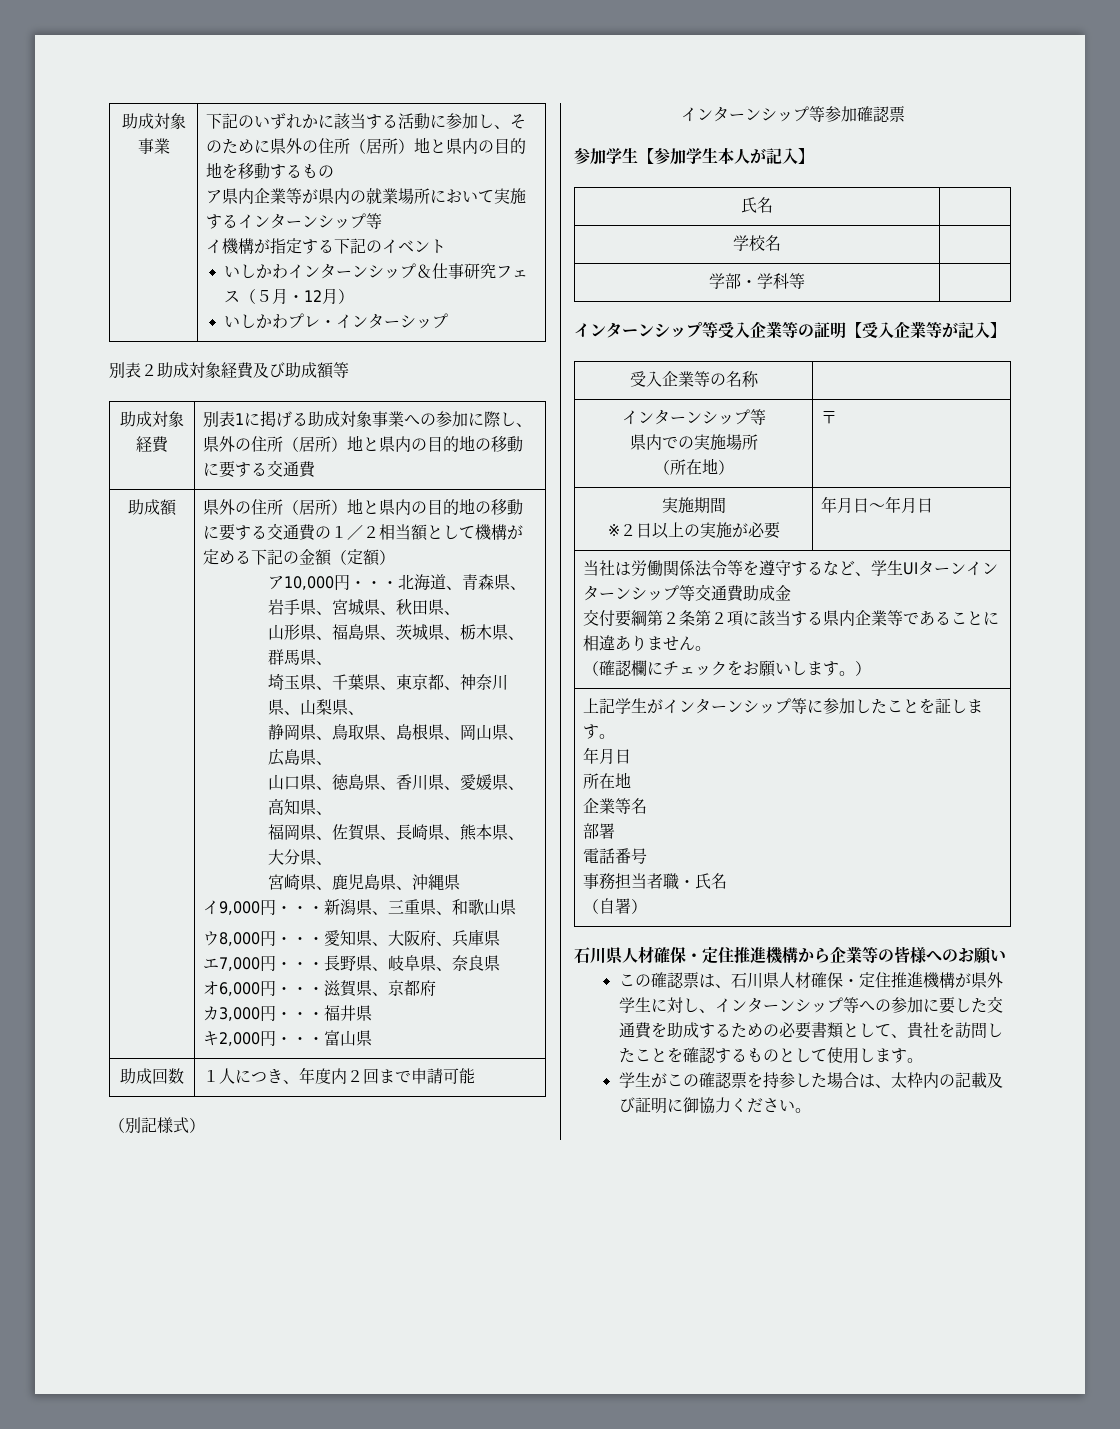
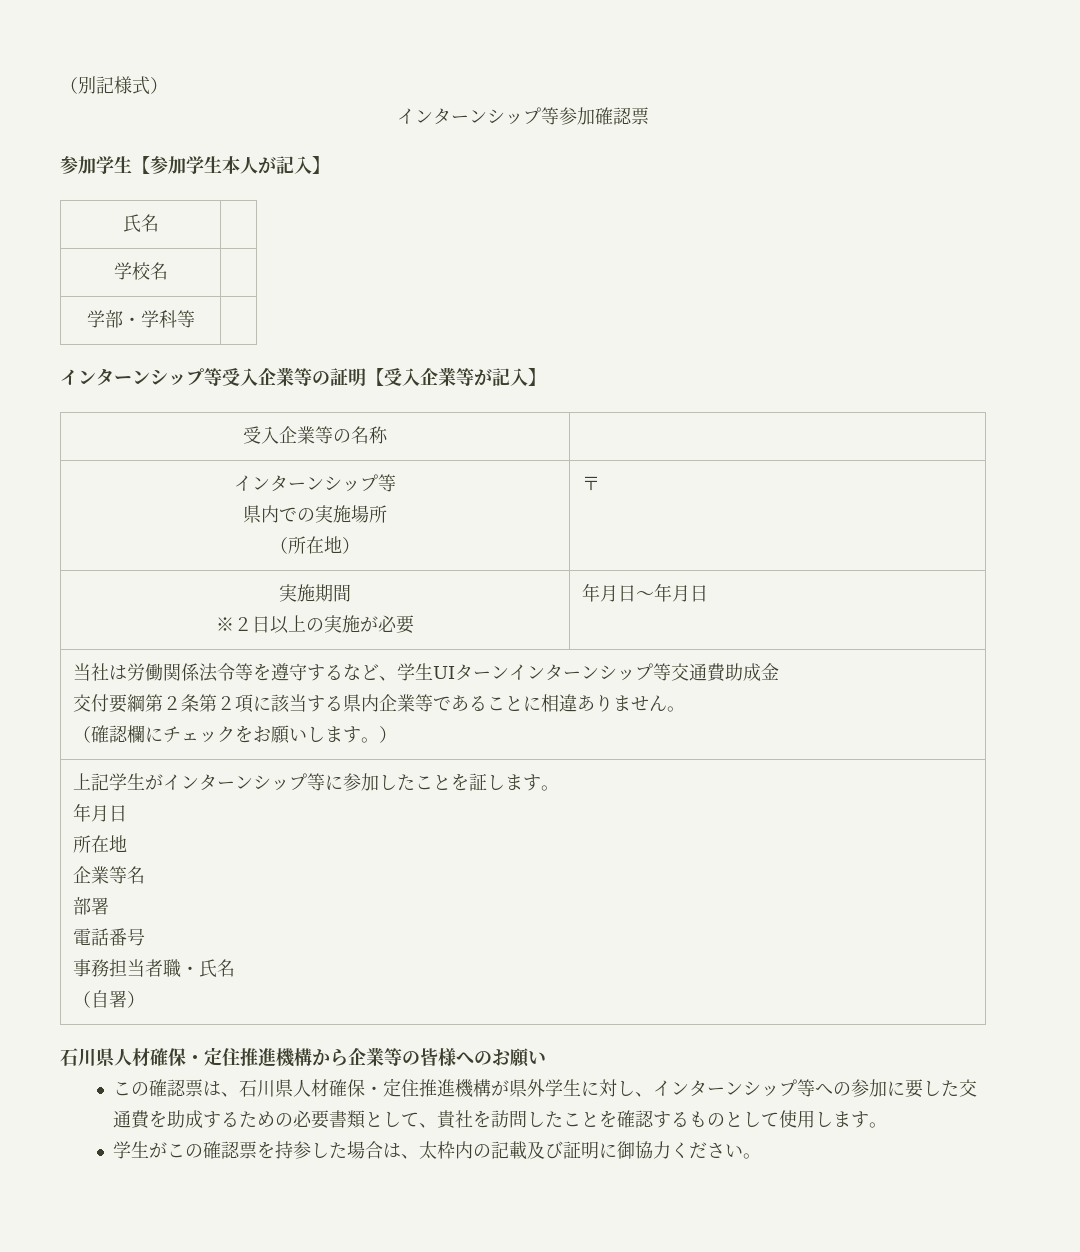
- 助成対象事業 | 下記のいずれかに該当する活動に参加し、そのために県外の住所（居所）地と県内の目的地を移動するもの
- ア県内企業等が県内の就業場所において実施するインターンシップ等
- イ機構が指定する下記のイベント
- いしかわインターンシップ＆仕事研究フェス（５月・12月）
- いしかわプレ・インターシップ
- 別表２助成対象経費及び助成額等
- 助成対象経費 | 別表1に掲げる助成対象事業への参加に際し、県外の住所（居所）地と県内の目的地の移動に要する交通費
- 助成額 | 県外の住所（居所）地と県内の目的地の移動に要する交通費の１／２相当額として機構が定める下記の金額（定額）
- ア10,000円・・・北海道、青森県、岩手県、宮城県、秋田県、
- 山形県、福島県、茨城県、栃木県、群馬県、
- 埼玉県、千葉県、東京都、神奈川県、山梨県、
- 静岡県、鳥取県、島根県、岡山県、広島県、
- 山口県、徳島県、香川県、愛媛県、高知県、
- 福岡県、佐賀県、長崎県、熊本県、大分県、
- 宮崎県、鹿児島県、沖縄県
- イ9,000円・・・新潟県、三重県、和歌山県
- ウ8,000円・・・愛知県、大阪府、兵庫県
- エ7,000円・・・長野県、岐阜県、奈良県
- オ6,000円・・・滋賀県、京都府
- カ3,000円・・・福井県
- キ2,000円・・・富山県
- 助成回数 | １人につき、年度内２回まで申請可能

